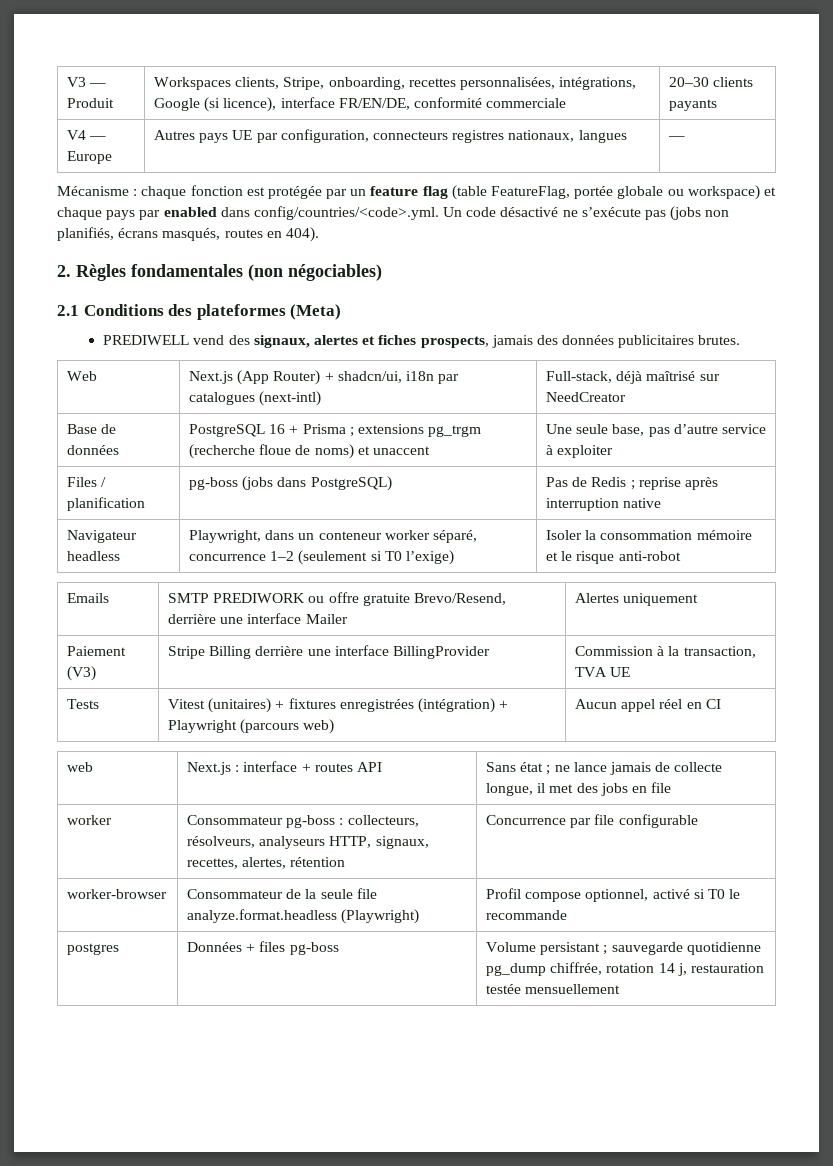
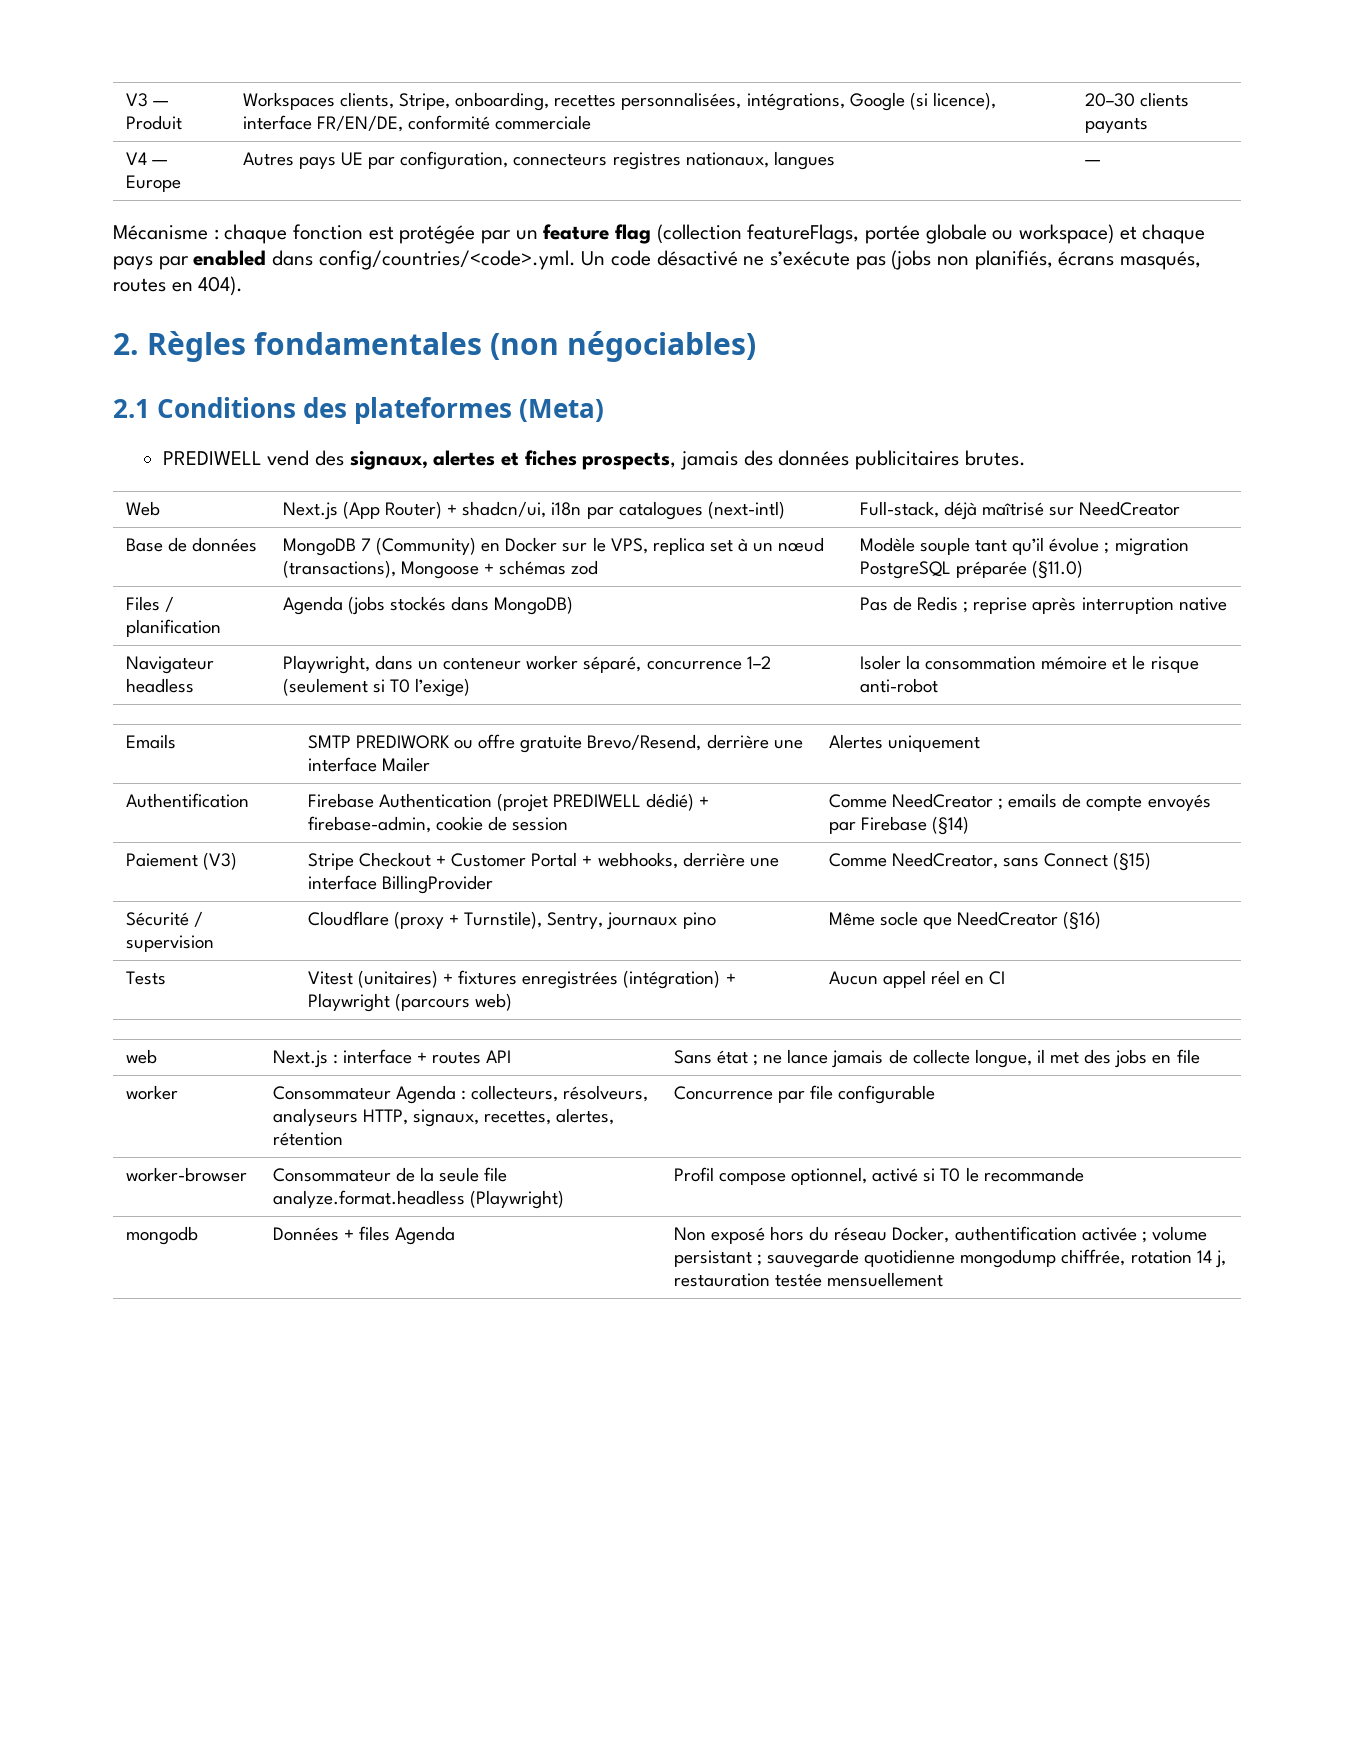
- Mécanisme : chaque fonction est protégée par un feature flag (table FeatureFlag, portée globale ou workspace) et chaque pays par enabled dans config/countries/<code>.yml. Un code désactivé ne s’exécute pas (jobs non planifiés, écrans masqués, routes en 404).
+ Mécanisme : chaque fonction est protégée par un feature flag (collection featureFlags, portée globale ou workspace) et chaque pays par enabled dans config/countries/<code>.yml. Un code désactivé ne s’exécute pas (jobs non planifiés, écrans masqués, routes en 404).
- Base de données | PostgreSQL 16 + Prisma ; extensions pg_trgm (recherche floue de noms) et unaccent | Une seule base, pas d’autre service à exploiter
- Files / planification | pg-boss (jobs dans PostgreSQL) | Pas de Redis ; reprise après interruption native
+ Base de données | MongoDB 7 (Community) en Docker sur le VPS, replica set à un nœud (transactions), Mongoose + schémas zod | Modèle souple tant qu’il évolue ; migration PostgreSQL préparée (§11.0)
+ Files / planification | Agenda (jobs stockés dans MongoDB) | Pas de Redis ; reprise après interruption native
- Paiement (V3) | Stripe Billing derrière une interface BillingProvider | Commission à la transaction, TVA UE
+ Authentification | Firebase Authentication (projet PREDIWELL dédié) + firebase-admin, cookie de session | Comme NeedCreator ; emails de compte envoyés par Firebase (§14)
+ Paiement (V3) | Stripe Checkout + Customer Portal + webhooks, derrière une interface BillingProvider | Comme NeedCreator, sans Connect (§15)
+ Sécurité / supervision | Cloudflare (proxy + Turnstile), Sentry, journaux pino | Même socle que NeedCreator (§16)
- worker | Consommateur pg-boss : collecteurs, résolveurs, analyseurs HTTP, signaux, recettes, alertes, rétention | Concurrence par file configurable
+ worker | Consommateur Agenda : collecteurs, résolveurs, analyseurs HTTP, signaux, recettes, alertes, rétention | Concurrence par file configurable
- postgres | Données + files pg-boss | Volume persistant ; sauvegarde quotidienne pg_dump chiffrée, rotation 14 j, restauration testée mensuellement
+ mongodb | Données + files Agenda | Non exposé hors du réseau Docker, authentification activée ; volume persistant ; sauvegarde quotidienne mongodump chiffrée, rotation 14 j, restauration testée mensuellement

